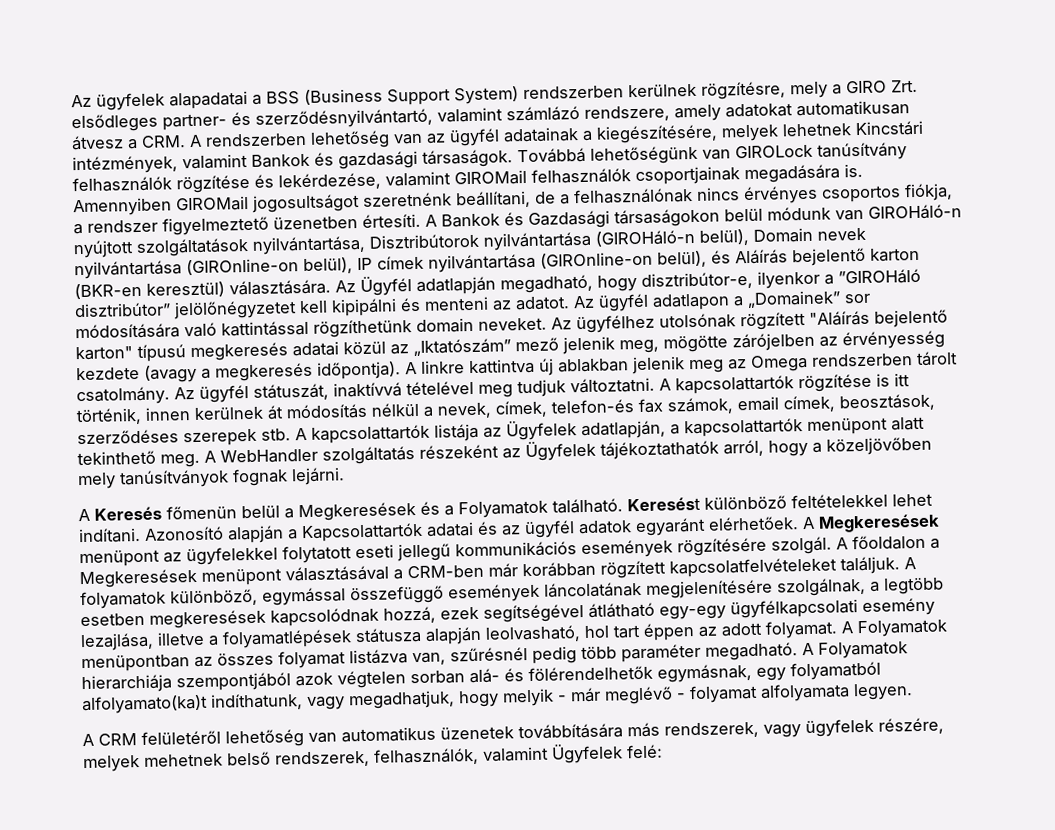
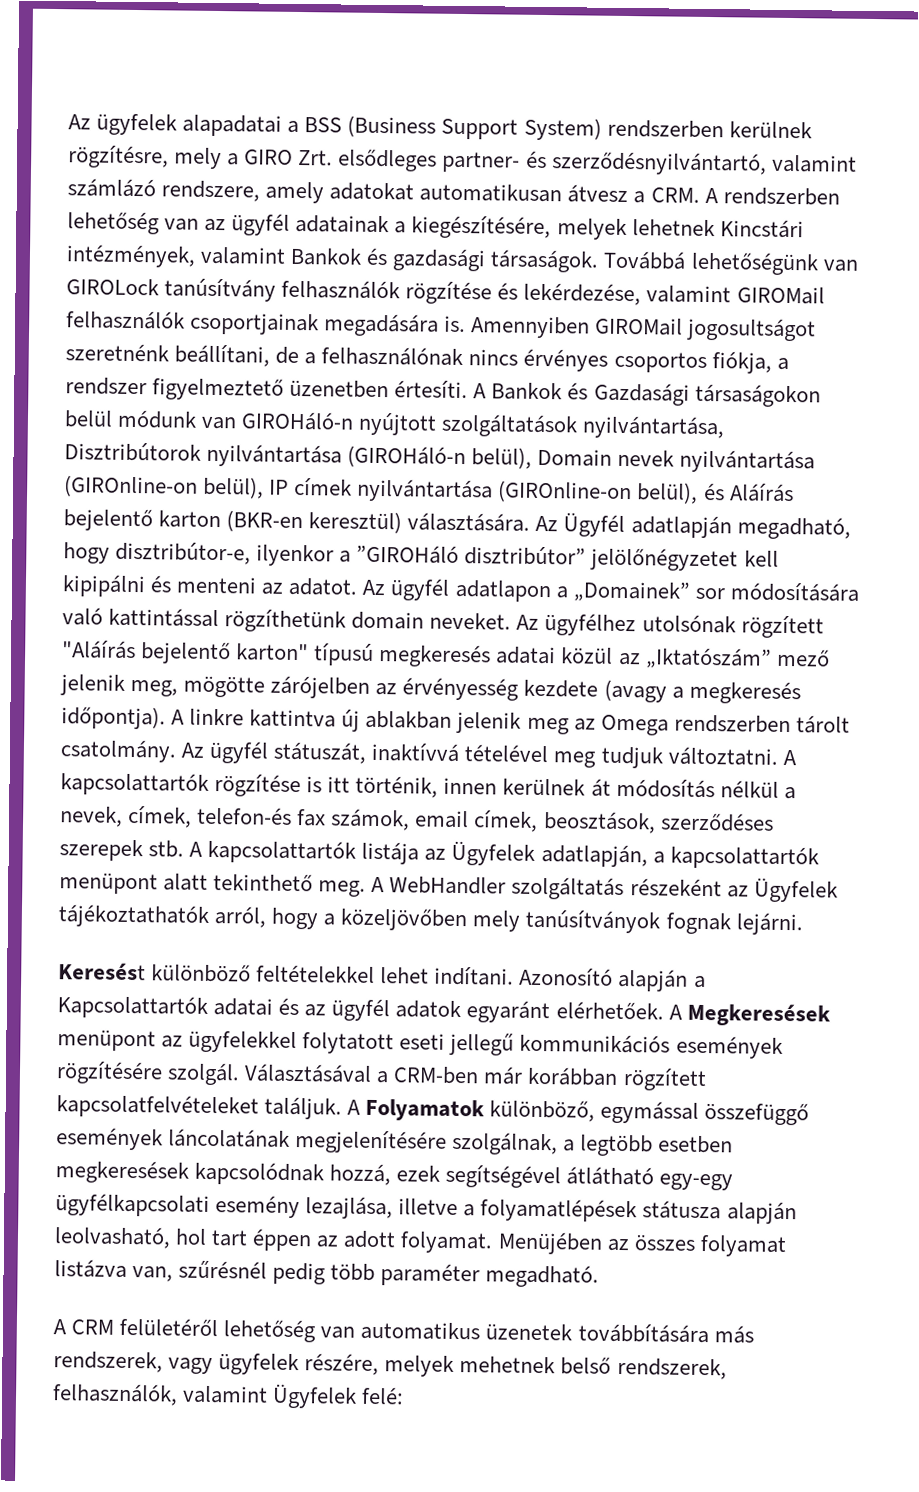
- A Keresés főmenün belül a Megkeresések és a Folyamatok található.
- A főoldalon a Megkeresések menüpont választásával a CRM-ben már korábban rögzített kapcsolatfelvételeket találjuk.
+ Választásával a CRM-ben már korábban rögzített kapcsolatfelvételeket találjuk.
- A folyamatok különböző, egymással összefüggő események láncolatának megjelenítésére szolgálnak, a legtöbb esetben megkeresések kapcsolódnak hozzá, ezek segítségével átlátható egy-egy ügyfélkapcsolati esemény lezajlása, illetve a folyamatlépések státusza alapján leolvasható, hol tart éppen az adott folyamat.
+ A Folyamatok különböző, egymással összefüggő események láncolatának megjelenítésére szolgálnak, a legtöbb esetben megkeresések kapcsolódnak hozzá, ezek segítségével átlátható egy-egy ügyfélkapcsolati esemény lezajlása, illetve a folyamatlépések státusza alapján leolvasható, hol tart éppen az adott folyamat.
- A Folyamatok menüpontban az összes folyamat listázva van, szűrésnél pedig több paraméter megadható. A Folyamatok hierarchiája szempontjából azok végtelen sorban alá- és fölérendelhetők egymásnak, egy folyamatból alfolyamato(ka)t indíthatunk, vagy megadhatjuk, hogy melyik - már meglévő - folyamat alfolyamata legyen.
+ Menüjében az összes folyamat listázva van, szűrésnél pedig több paraméter megadható.

